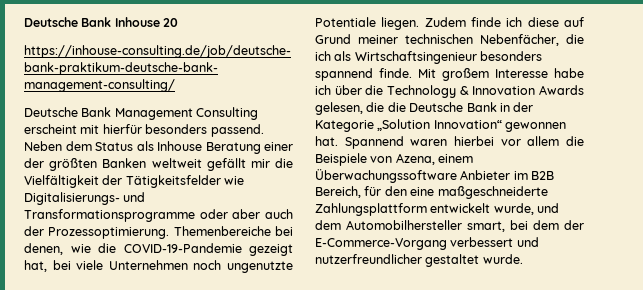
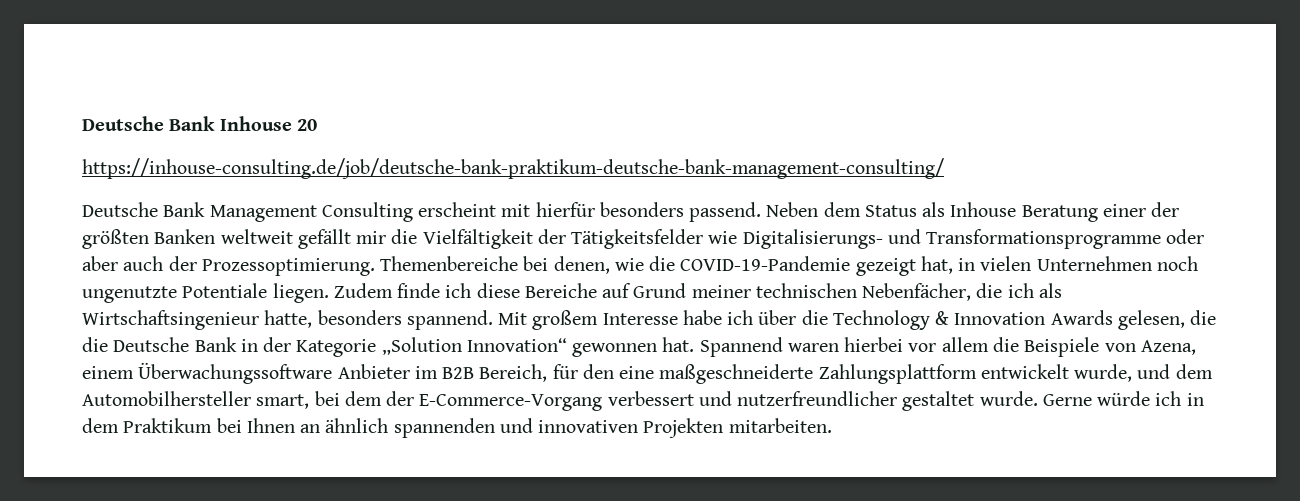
- Themenbereiche bei denen, wie die COVID-19-Pandemie gezeigt hat, bei viele Unternehmen noch ungenutzte Potentiale liegen.
+ Themenbereiche bei denen, wie die COVID-19-Pandemie gezeigt hat, in vielen Unternehmen noch ungenutzte Potentiale liegen.
- Zudem finde ich diese auf Grund meiner technischen Nebenfächer, die ich als Wirtschaftsingenieur besonders spannend finde.
+ Zudem finde ich diese Bereiche auf Grund meiner technischen Nebenfächer, die ich als Wirtschaftsingenieur hatte, besonders spannend.
+ Gerne würde ich in dem Praktikum bei Ihnen an ähnlich spannenden und innovativen Projekten mitarbeiten.

